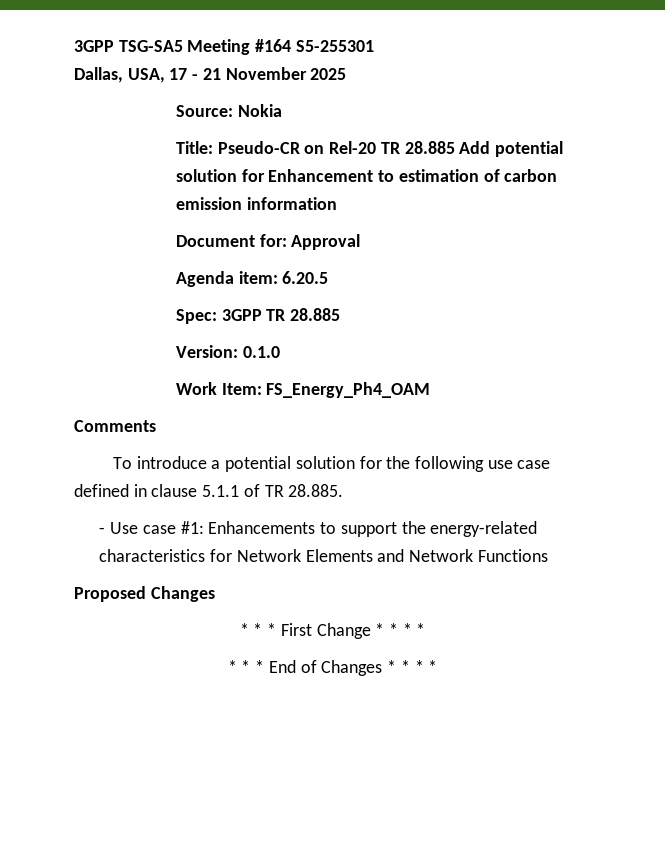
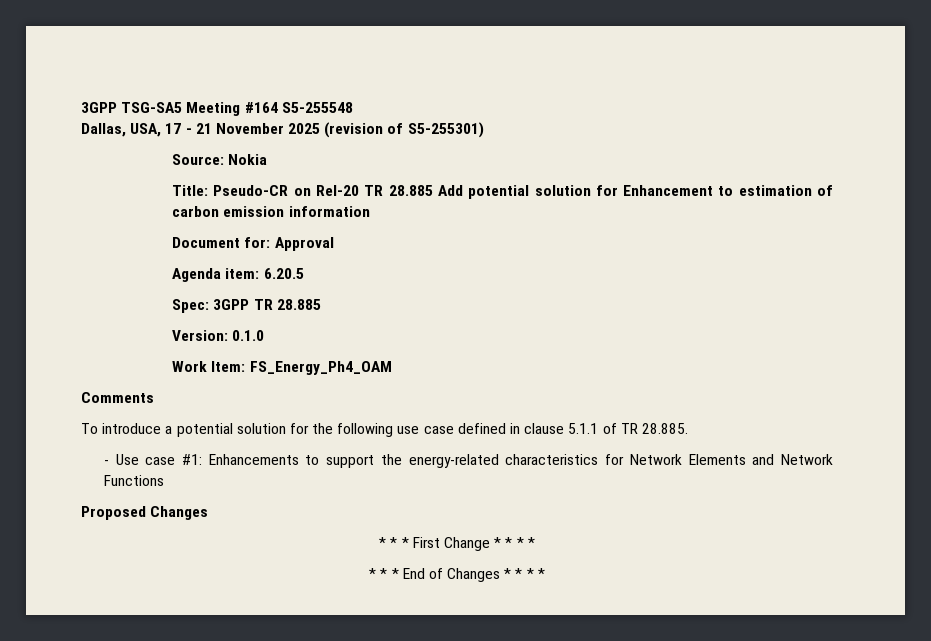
- 3GPP TSG-SA5 Meeting #164 S5-255301
+ 3GPP TSG-SA5 Meeting #164 S5-255548
- Dallas, USA, 17 - 21 November 2025
+ Dallas, USA, 17 - 21 November 2025 (revision of S5-255301)

